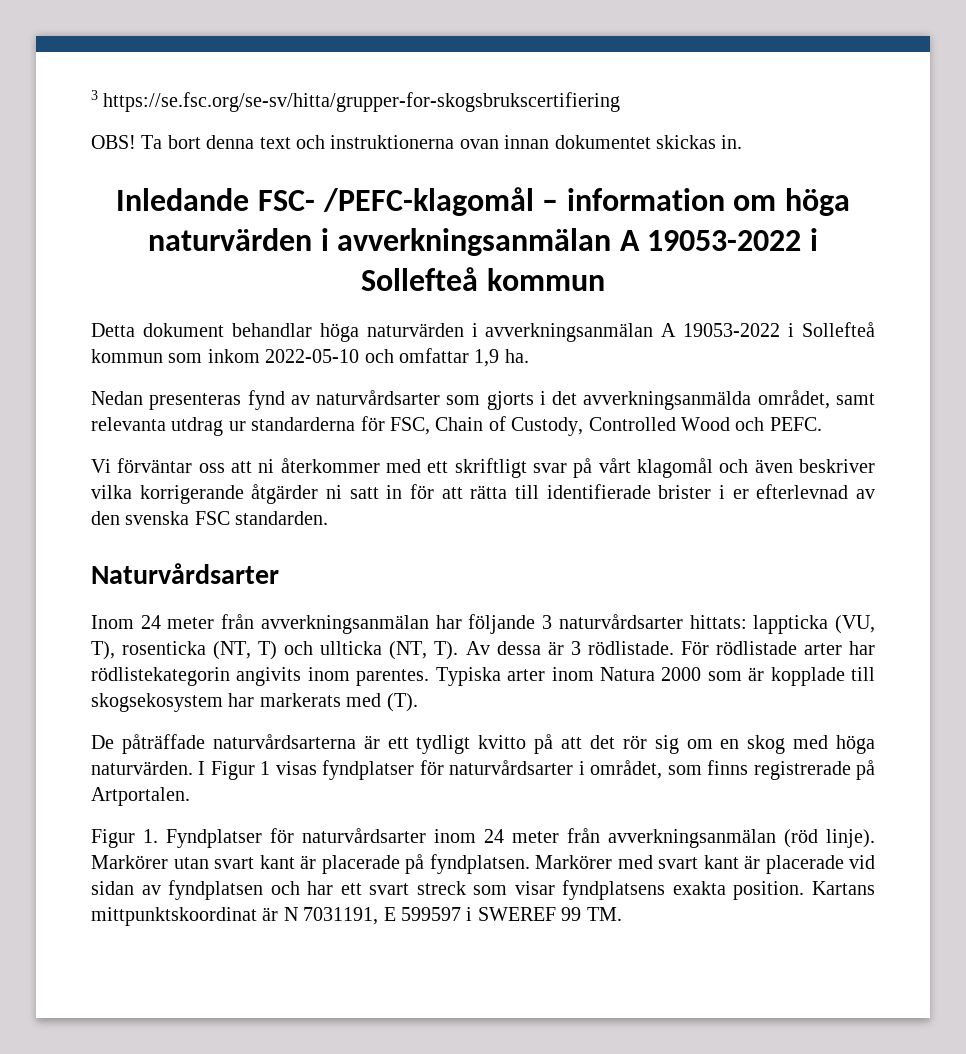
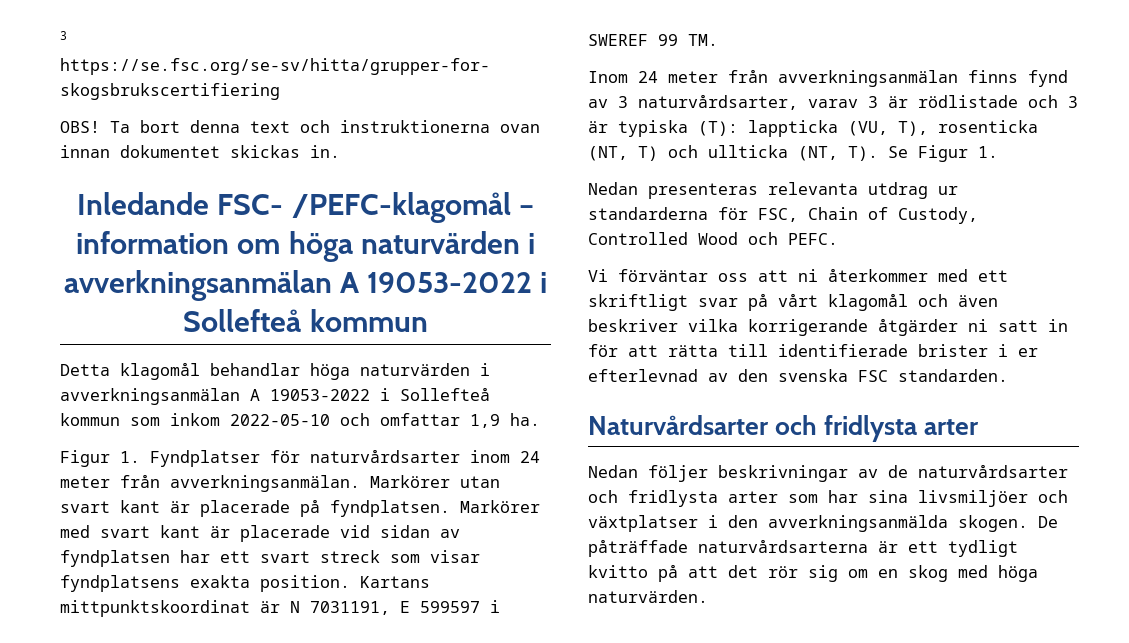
- Detta dokument behandlar höga naturvärden i avverkningsanmälan A 19053-2022 i Sollefteå kommun som inkom 2022-05-10 och omfattar 1,9 ha.
+ Detta klagomål behandlar höga naturvärden i avverkningsanmälan A 19053-2022 i Sollefteå kommun som inkom 2022-05-10 och omfattar 1,9 ha.
- Nedan presenteras fynd av naturvårdsarter som gjorts i det avverkningsanmälda området, samt relevanta utdrag ur standarderna för FSC, Chain of Custody, Controlled Wood och PEFC.
+ Figur 1. Fyndplatser för naturvårdsarter inom 24 meter från avverkningsanmälan. Markörer utan svart kant är placerade på fyndplatsen. Markörer med svart kant är placerade vid sidan av fyndplatsen har ett svart streck som visar fyndplatsens exakta position. Kartans mittpunktskoordinat är N 7031191, E 599597 i SWEREF 99 TM.
+ Inom 24 meter från avverkningsanmälan finns fynd av 3 naturvårdsarter, varav 3 är rödlistade och 3 är typiska (T): lappticka (VU, T), rosenticka (NT, T) och ullticka (NT, T). Se Figur 1.
+ Nedan presenteras relevanta utdrag ur standarderna för FSC, Chain of Custody, Controlled Wood och PEFC.
- Naturvårdsarter
- Inom 24 meter från avverkningsanmälan har följande 3 naturvårdsarter hittats: lappticka (VU, T), rosenticka (NT, T) och ullticka (NT, T). Av dessa är 3 rödlistade. För rödlistade arter har rödlistekategorin angivits inom parentes. Typiska arter inom Natura 2000 som är kopplade till skogsekosystem har markerats med (T).
- De påträffade naturvårdsarterna är ett tydligt kvitto på att det rör sig om en skog med höga naturvärden. I Figur 1 visas fyndplatser för naturvårdsarter i området, som finns registrerade på Artportalen.
- Figur 1. Fyndplatser för naturvårdsarter inom 24 meter från avverkningsanmälan (röd linje). Markörer utan svart kant är placerade på fyndplatsen. Markörer med svart kant är placerade vid sidan av fyndplatsen och har ett svart streck som visar fyndplatsens exakta position. Kartans mittpunktskoordinat är N 7031191, E 599597 i SWEREF 99 TM.
+ Naturvårdsarter och fridlysta arter
+ Nedan följer beskrivningar av de naturvårdsarter och fridlysta arter som har sina livsmiljöer och växtplatser i den avverkningsanmälda skogen. De påträffade naturvårdsarterna är ett tydligt kvitto på att det rör sig om en skog med höga naturvärden.

